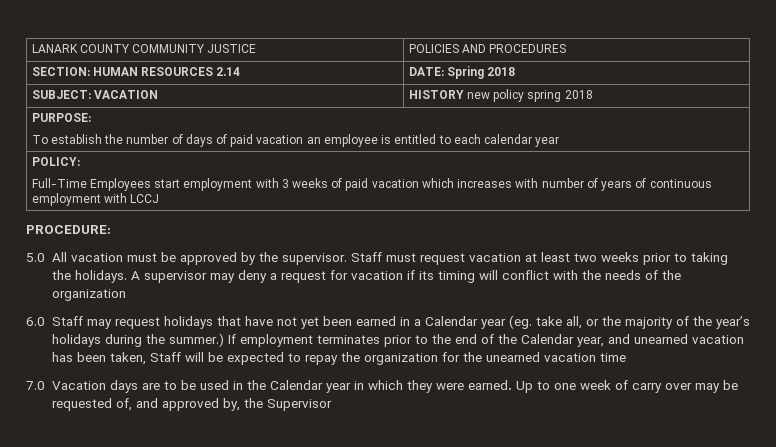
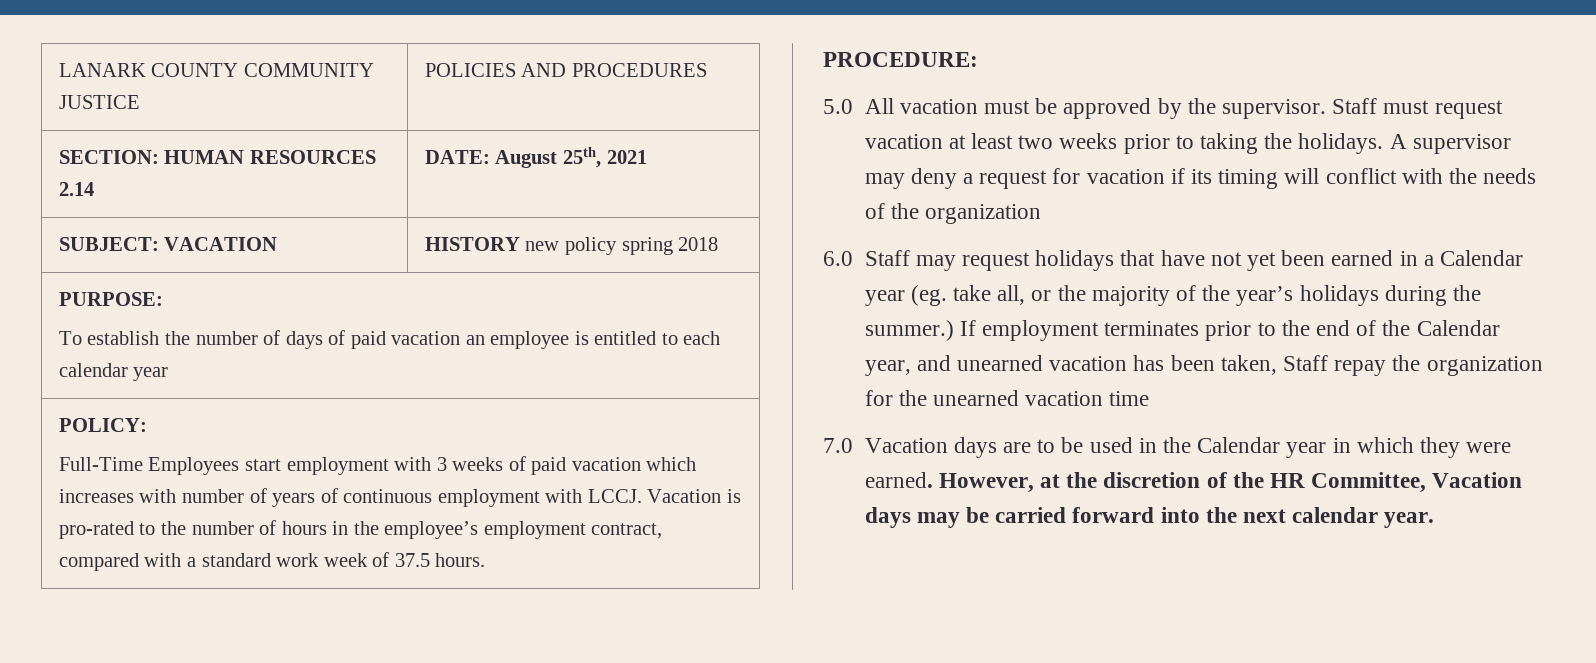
- SECTION: HUMAN RESOURCES 2.14 | DATE: Spring 2018
+ SECTION: HUMAN RESOURCES 2.14 | DATE: August 25th, 2021
- Full-Time Employees start employment with 3 weeks of paid vacation which increases with number of years of continuous employment with LCCJ
+ Full-Time Employees start employment with 3 weeks of paid vacation which increases with number of years of continuous employment with LCCJ. Vacation is pro-rated to the number of hours in the employee’s employment contract, compared with a standard work week of 37.5 hours.
- If employment terminates prior to the end of the Calendar year, and unearned vacation has been taken, Staff will be expected to repay the organization for the unearned vacation time
+ If employment terminates prior to the end of the Calendar year, and unearned vacation has been taken, Staff repay the organization for the unearned vacation time
- Up to one week of carry over may be requested of, and approved by, the Supervisor
+ However, at the discretion of the HR Committee, Vacation days may be carried forward into the next calendar year.

